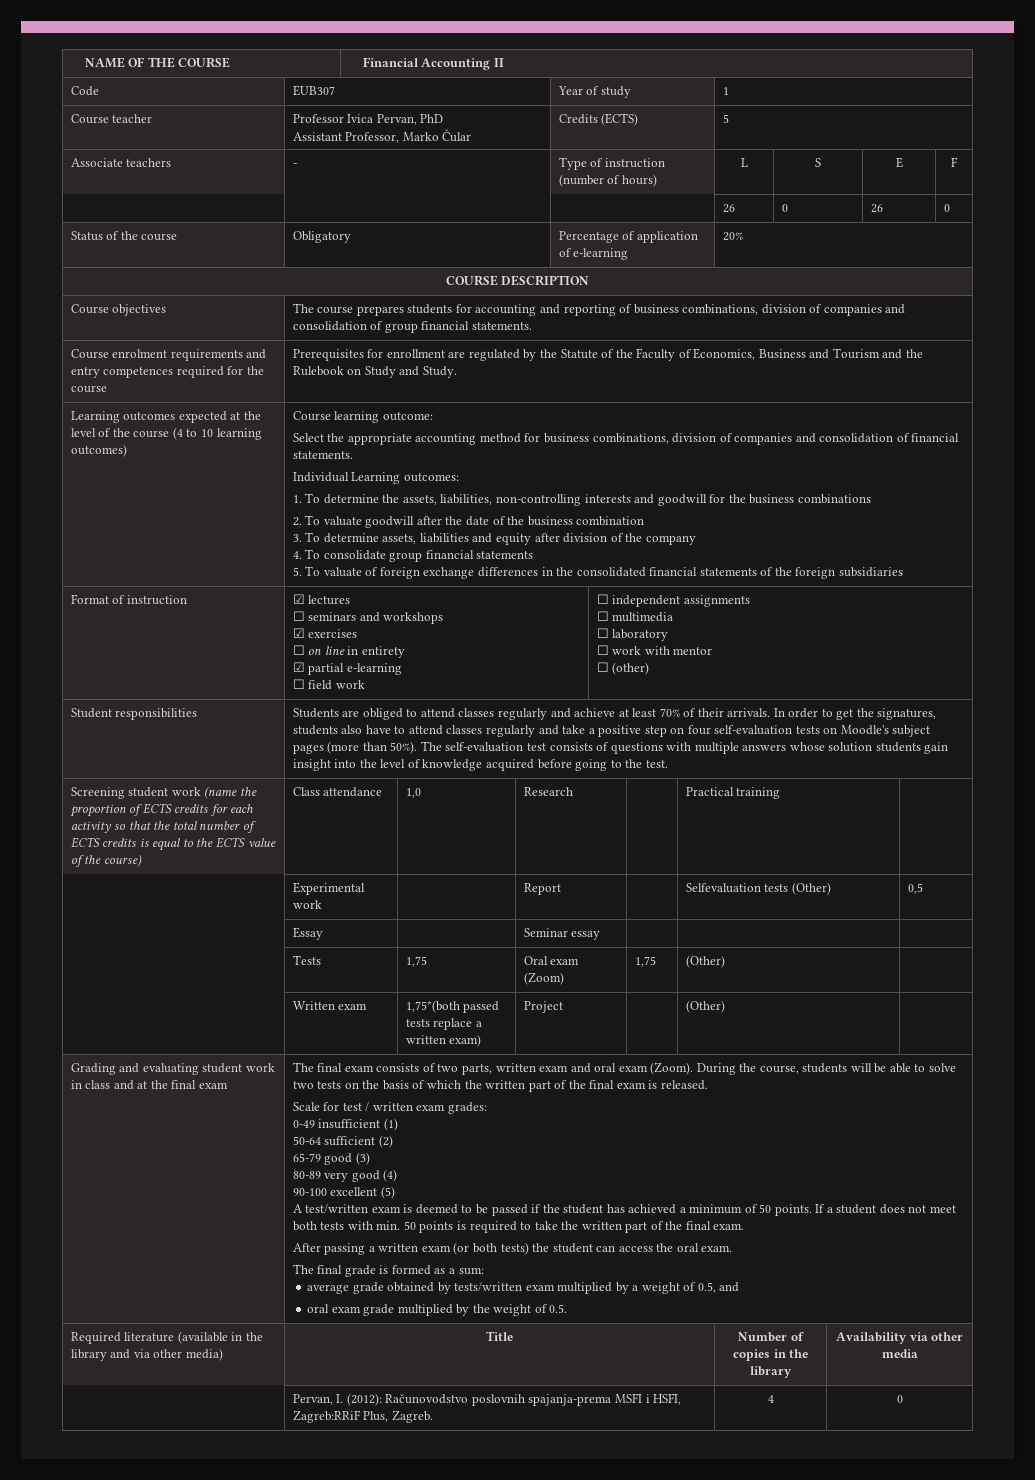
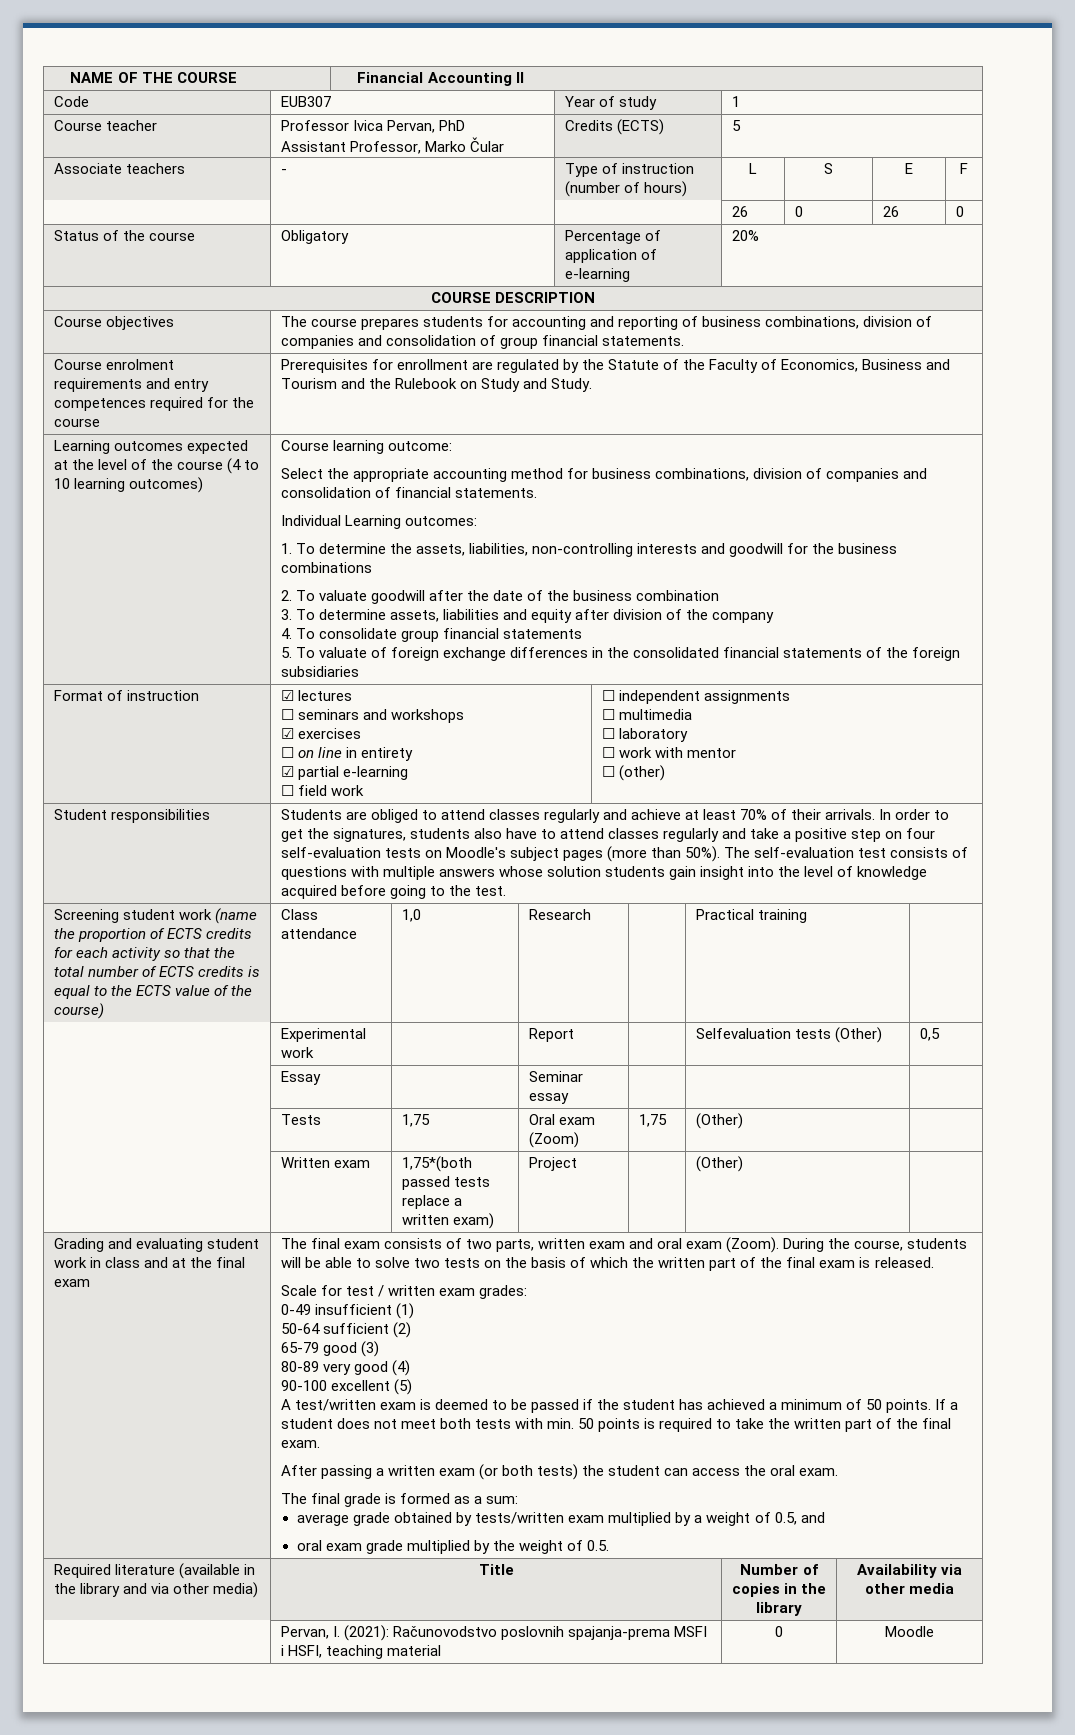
- | Pervan, I. (2012): Računovodstvo poslovnih spajanja-prema MSFI i HSFI, Zagreb:RRiF Plus, Zagreb. | 4 | 0
+ | Pervan, I. (2021): Računovodstvo poslovnih spajanja-prema MSFI i HSFI, teaching material | 0 | Moodle

